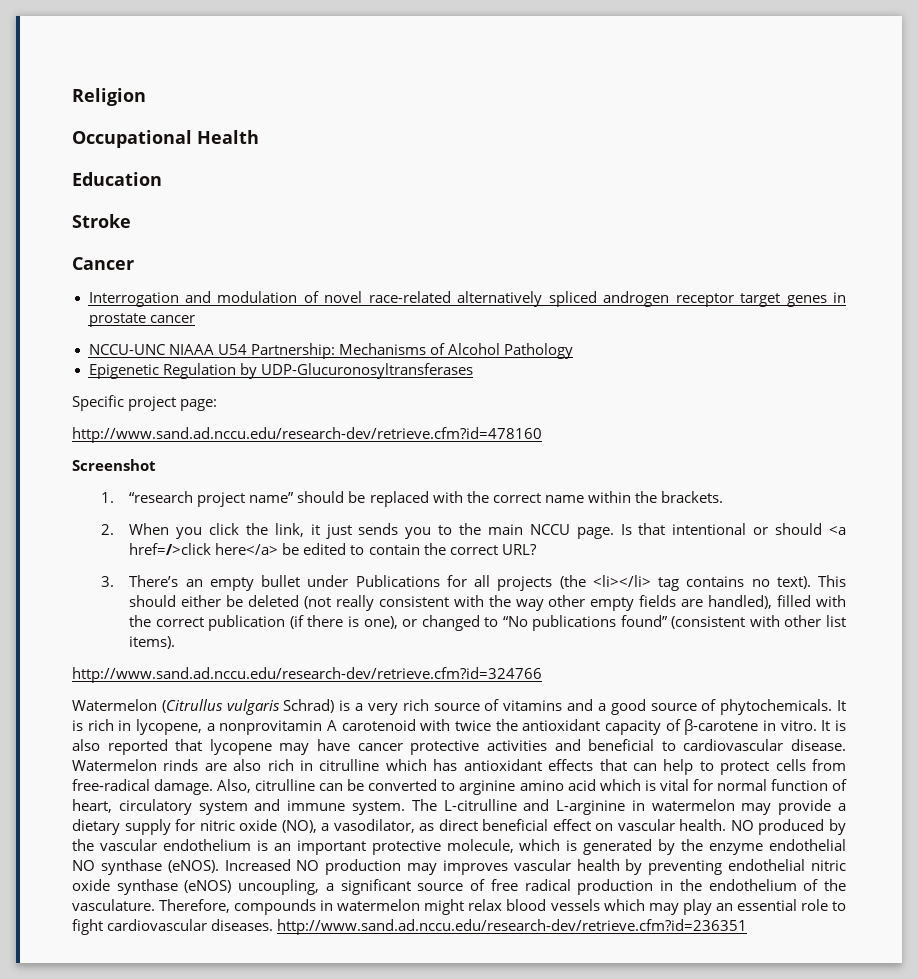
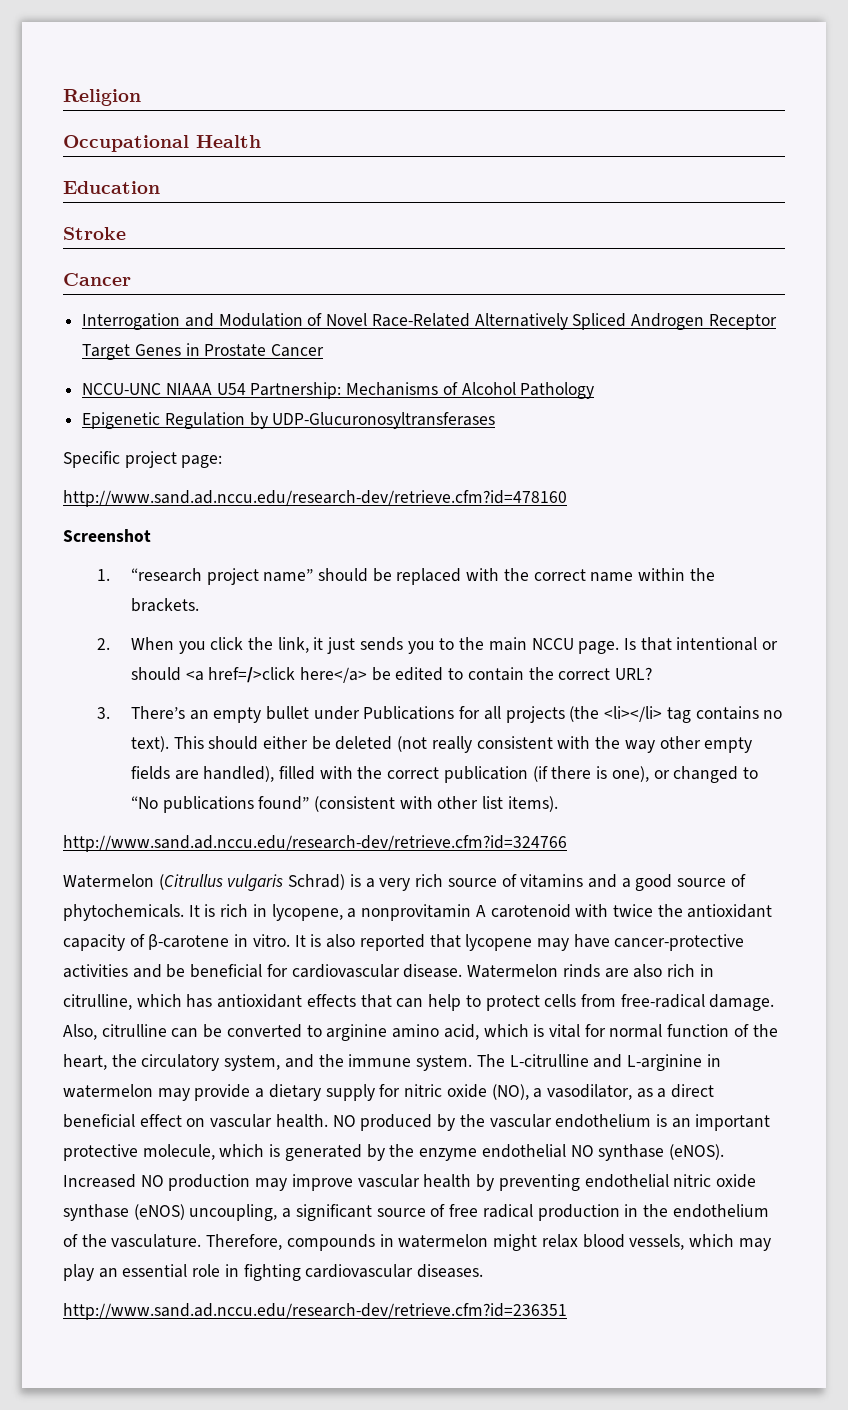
- Interrogation and modulation of novel race-related alternatively spliced androgen receptor target genes in prostate cancer
+ Interrogation and Modulation of Novel Race-Related Alternatively Spliced Androgen Receptor Target Genes in Prostate Cancer
- It is also reported that lycopene may have cancer protective activities and beneficial to cardiovascular disease.
+ It is also reported that lycopene may have cancer-protective activities and be beneficial for cardiovascular disease.
- Watermelon rinds are also rich in citrulline which has antioxidant effects that can help to protect cells from free-radical damage.
+ Watermelon rinds are also rich in citrulline, which has antioxidant effects that can help to protect cells from free-radical damage.
- Also, citrulline can be converted to arginine amino acid which is vital for normal function of heart, circulatory system and immune system.
+ Also, citrulline can be converted to arginine amino acid, which is vital for normal function of the heart, the circulatory system, and the immune system.
- The L-citrulline and L-arginine in watermelon may provide a dietary supply for nitric oxide (NO), a vasodilator, as direct beneficial effect on vascular health.
+ The L-citrulline and L-arginine in watermelon may provide a dietary supply for nitric oxide (NO), a vasodilator, as a direct beneficial effect on vascular health.
- Increased NO production may improves vascular health by preventing endothelial nitric oxide synthase (eNOS) uncoupling, a significant source of free radical production in the endothelium of the vasculature.
+ Increased NO production may improve vascular health by preventing endothelial nitric oxide synthase (eNOS) uncoupling, a significant source of free radical production in the endothelium of the vasculature.
- Therefore, compounds in watermelon might relax blood vessels which may play an essential role to fight cardiovascular diseases. http://www.sand.ad.nccu.edu/research-dev/retrieve.cfm?id=236351
+ Therefore, compounds in watermelon might relax blood vessels, which may play an essential role in fighting cardiovascular diseases.
+ http://www.sand.ad.nccu.edu/research-dev/retrieve.cfm?id=236351

